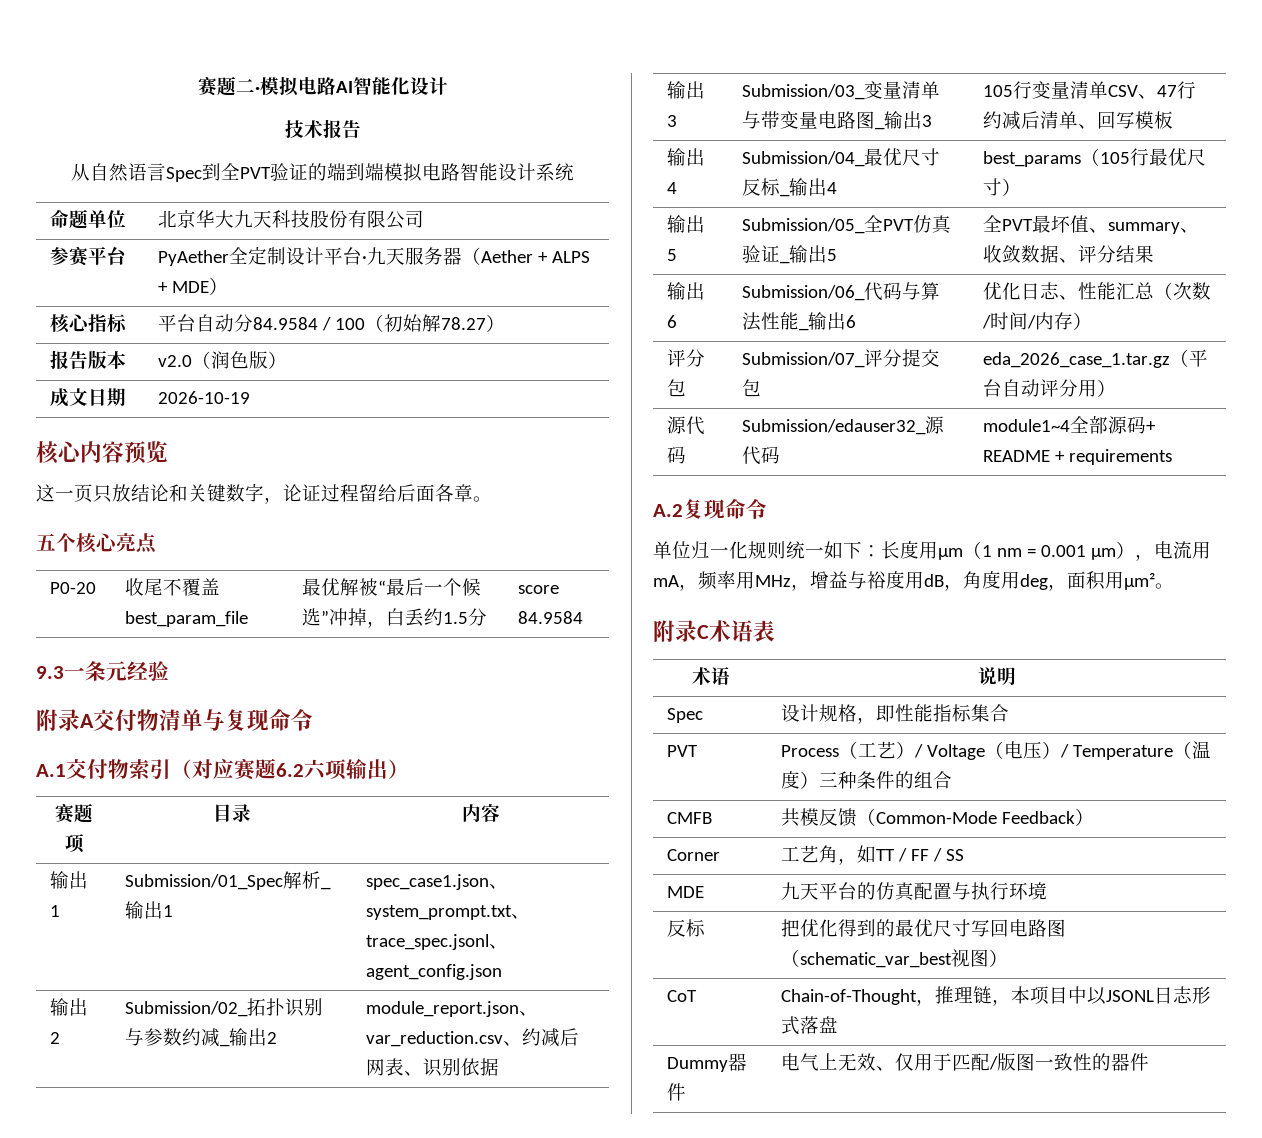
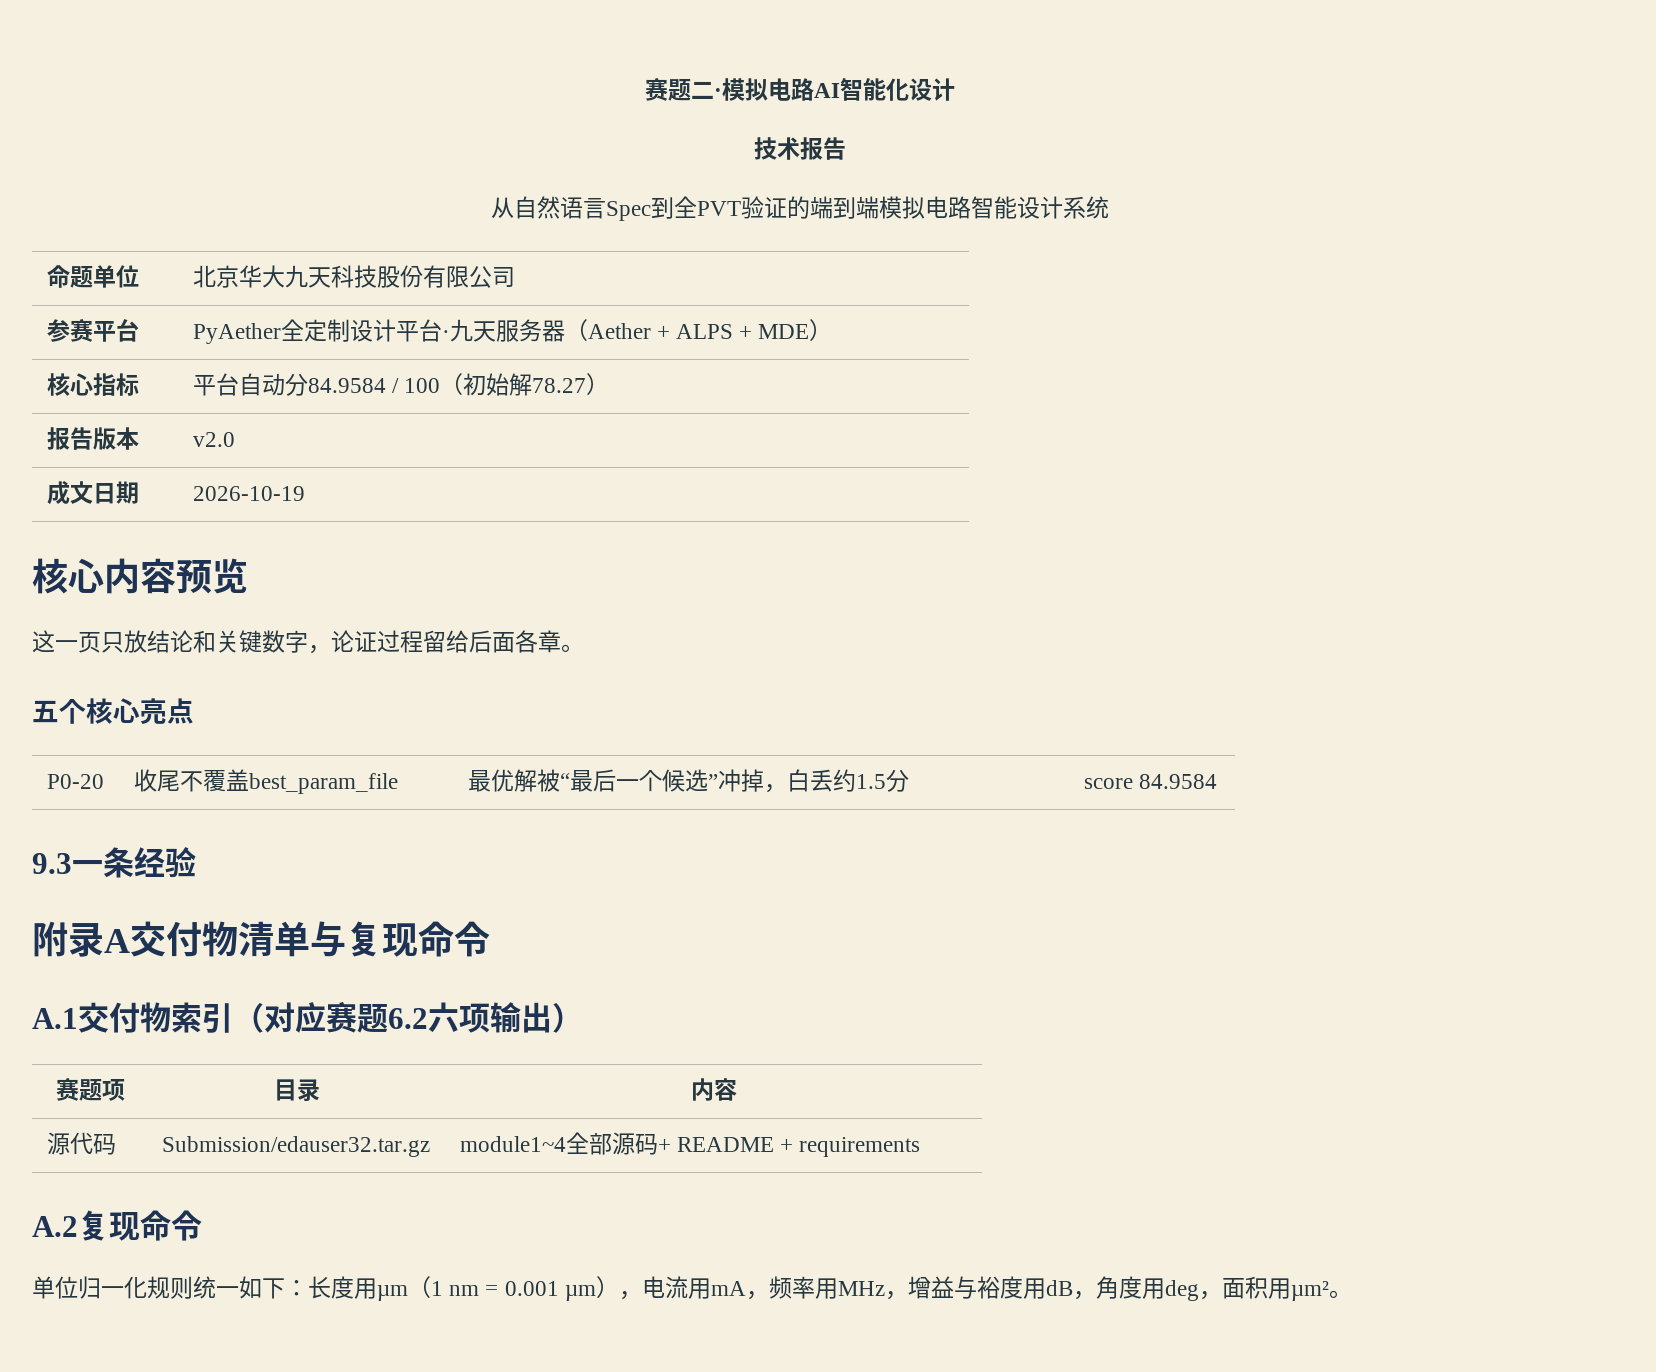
- 报告版本 | v2.0（润色版）
+ 报告版本 | v2.0
- 9.3一条元经验
+ 9.3一条经验
- 输出1 | Submission/01_Spec解析_输出1 | spec_case1.json、system_prompt.txt、trace_spec.jsonl、agent_config.json
- 输出2 | Submission/02_拓扑识别与参数约减_输出2 | module_report.json、var_reduction.csv、约减后网表、识别依据
- 输出3 | Submission/03_变量清单与带变量电路图_输出3 | 105行变量清单CSV、47行约减后清单、回写模板
- 输出4 | Submission/04_最优尺寸反标_输出4 | best_params（105行最优尺寸）
- 输出5 | Submission/05_全PVT仿真验证_输出5 | 全PVT最坏值、summary、收敛数据、评分结果
- 输出6 | Submission/06_代码与算法性能_输出6 | 优化日志、性能汇总（次数/时间/内存）
- 评分包 | Submission/07_评分提交包 | eda_2026_case_1.tar.gz（平台自动评分用）
- 源代码 | Submission/edauser32_源代码 | module1~4全部源码+ README + requirements
+ 源代码 | Submission/edauser32.tar.gz | module1~4全部源码+ README + requirements
- 附录C术语表
- 术语 | 说明
- Spec | 设计规格，即性能指标集合
- PVT | Process（工艺）/ Voltage（电压）/ Temperature（温度）三种条件的组合
- CMFB | 共模反馈（Common-Mode Feedback）
- Corner | 工艺角，如TT / FF / SS
- MDE | 九天平台的仿真配置与执行环境
- 反标 | 把优化得到的最优尺寸写回电路图（schematic_var_best视图）
- CoT | Chain-of-Thought，推理链，本项目中以JSONL日志形式落盘
- Dummy器件 | 电气上无效、仅用于匹配/版图一致性的器件

